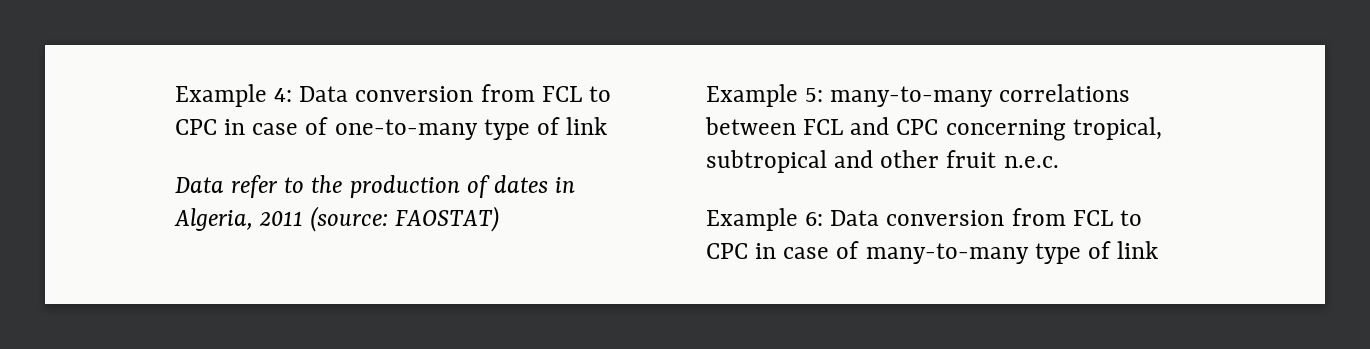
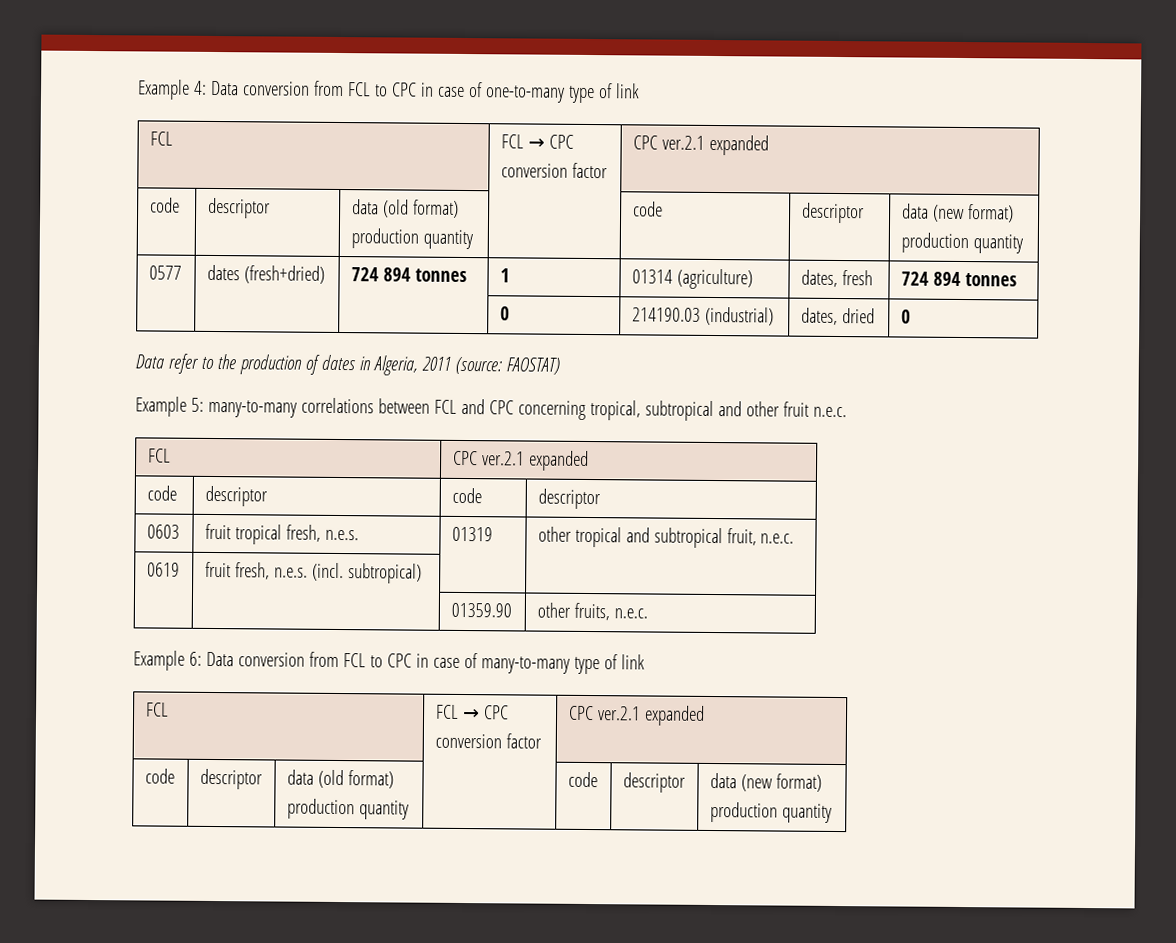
  Example 4: Data conversion from FCL to CPC in case of one-to-many type of link
+ FCL | FCL → CPC
+ conversion factor | CPC ver.2.1 expanded
+ code | descriptor | data (old format)
+ production quantity | | code | descriptor | data (new format)
+ production quantity
+ 0577 | dates (fresh+dried) | 724 894 tonnes | 1 | 01314 (agriculture) | dates, fresh | 724 894 tonnes
+ | | | 0 | 214190.03 (industrial) | dates, dried | 0
+ FCL | CPC ver.2.1 expanded
+ code | descriptor | code | descriptor
+ 0603 | fruit tropical fresh, n.e.s. | 01319 | other tropical and subtropical fruit, n.e.c.
+ 0619 | fruit fresh, n.e.s. (incl. subtropical) | |
+ | | 01359.90 | other fruits, n.e.c.
  Example 6: Data conversion from FCL to CPC in case of many-to-many type of link
+ FCL | FCL → CPC
+ conversion factor | CPC ver.2.1 expanded
+ code | descriptor | data (old format)
+ production quantity | | code | descriptor | data (new format)
+ production quantity

